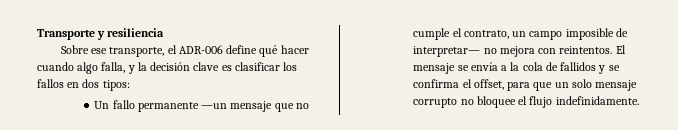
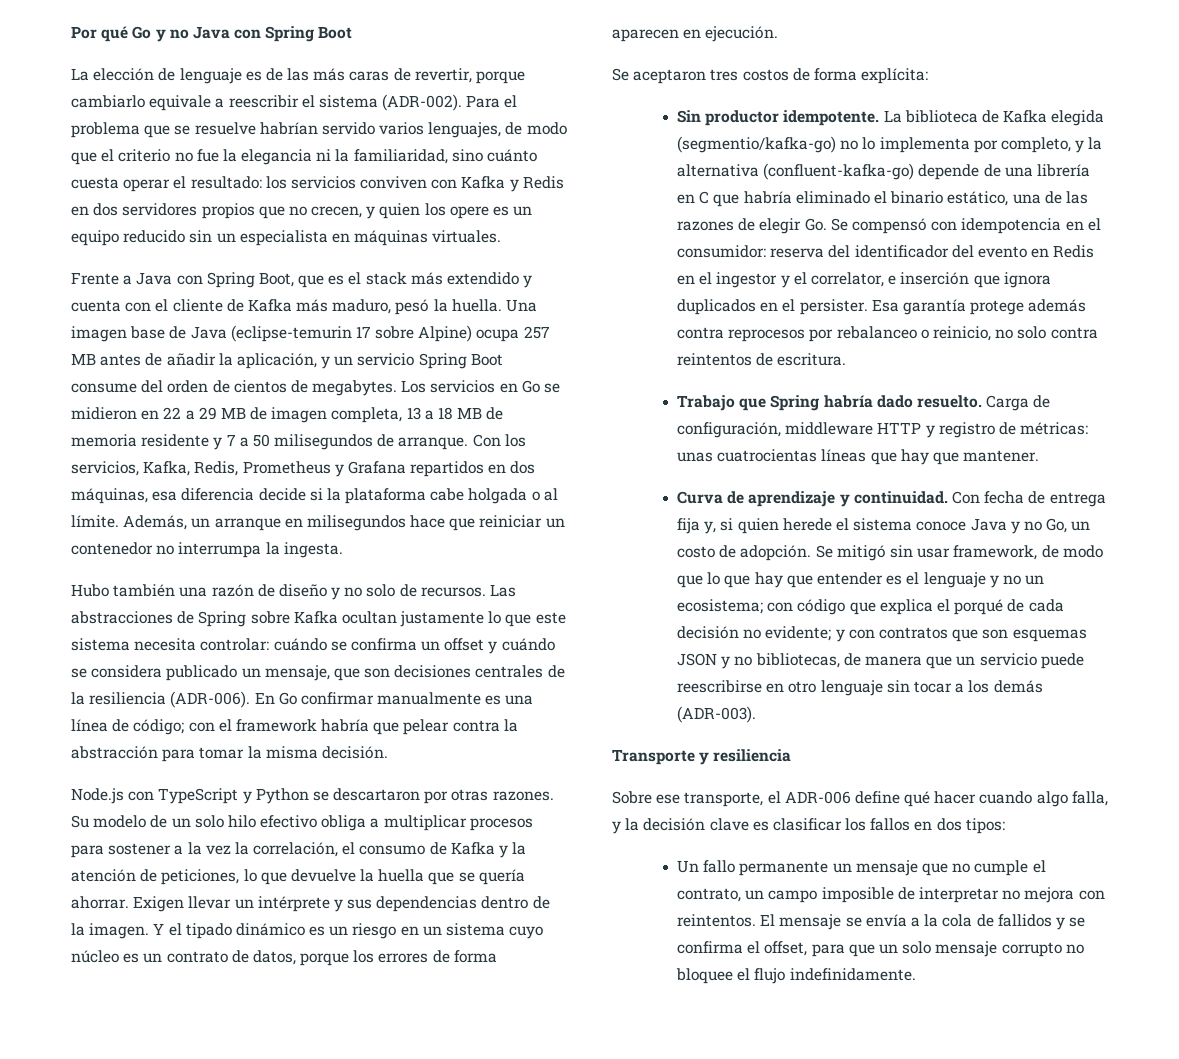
+ Por qué Go y no Java con Spring Boot
+ La elección de lenguaje es de las más caras de revertir, porque cambiarlo equivale a reescribir el sistema (ADR-002). Para el problema que se resuelve habrían servido varios lenguajes, de modo que el criterio no fue la elegancia ni la familiaridad, sino cuánto cuesta operar el resultado: los servicios conviven con Kafka y Redis en dos servidores propios que no crecen, y quien los opere es un equipo reducido sin un especialista en máquinas virtuales.
+ Frente a Java con Spring Boot, que es el stack más extendido y cuenta con el cliente de Kafka más maduro, pesó la huella. Una imagen base de Java (eclipse-temurin 17 sobre Alpine) ocupa 257 MB antes de añadir la aplicación, y un servicio Spring Boot consume del orden de cientos de megabytes. Los servicios en Go se midieron en 22 a 29 MB de imagen completa, 13 a 18 MB de memoria residente y 7 a 50 milisegundos de arranque. Con los servicios, Kafka, Redis, Prometheus y Grafana repartidos en dos máquinas, esa diferencia decide si la plataforma cabe holgada o al límite. Además, un arranque en milisegundos hace que reiniciar un contenedor no interrumpa la ingesta.
+ Hubo también una razón de diseño y no solo de recursos. Las abstracciones de Spring sobre Kafka ocultan justamente lo que este sistema necesita controlar: cuándo se confirma un offset y cuándo se considera publicado un mensaje, que son decisiones centrales de la resiliencia (ADR-006). En Go confirmar manualmente es una línea de código; con el framework habría que pelear contra la abstracción para tomar la misma decisión.
+ Node.js con TypeScript y Python se descartaron por otras razones. Su modelo de un solo hilo efectivo obliga a multiplicar procesos para sostener a la vez la correlación, el consumo de Kafka y la atención de peticiones, lo que devuelve la huella que se quería ahorrar. Exigen llevar un intérprete y sus dependencias dentro de la imagen. Y el tipado dinámico es un riesgo en un sistema cuyo núcleo es un contrato de datos, porque los errores de forma aparecen en ejecución.
+ Se aceptaron tres costos de forma explícita:
+ Sin productor idempotente. La biblioteca de Kafka elegida (segmentio/kafka-go) no lo implementa por completo, y la alternativa (confluent-kafka-go) depende de una librería en C que habría eliminado el binario estático, una de las razones de elegir Go. Se compensó con idempotencia en el consumidor: reserva del identificador del evento en Redis en el ingestor y el correlator, e inserción que ignora duplicados en el persister. Esa garantía protege además contra reprocesos por rebalanceo o reinicio, no solo contra reintentos de escritura.
+ Trabajo que Spring habría dado resuelto. Carga de configuración, middleware HTTP y registro de métricas: unas cuatrocientas líneas que hay que mantener.
+ Curva de aprendizaje y continuidad. Con fecha de entrega fija y, si quien herede el sistema conoce Java y no Go, un costo de adopción. Se mitigó sin usar framework, de modo que lo que hay que entender es el lenguaje y no un ecosistema; con código que explica el porqué de cada decisión no evidente; y con contratos que son esquemas JSON y no bibliotecas, de manera que un servicio puede reescribirse en otro lenguaje sin tocar a los demás (ADR-003).
- Un fallo permanente —un mensaje que no cumple el contrato, un campo imposible de interpretar— no mejora con reintentos.
+ Un fallo permanente un mensaje que no cumple el contrato, un campo imposible de interpretar no mejora con reintentos.

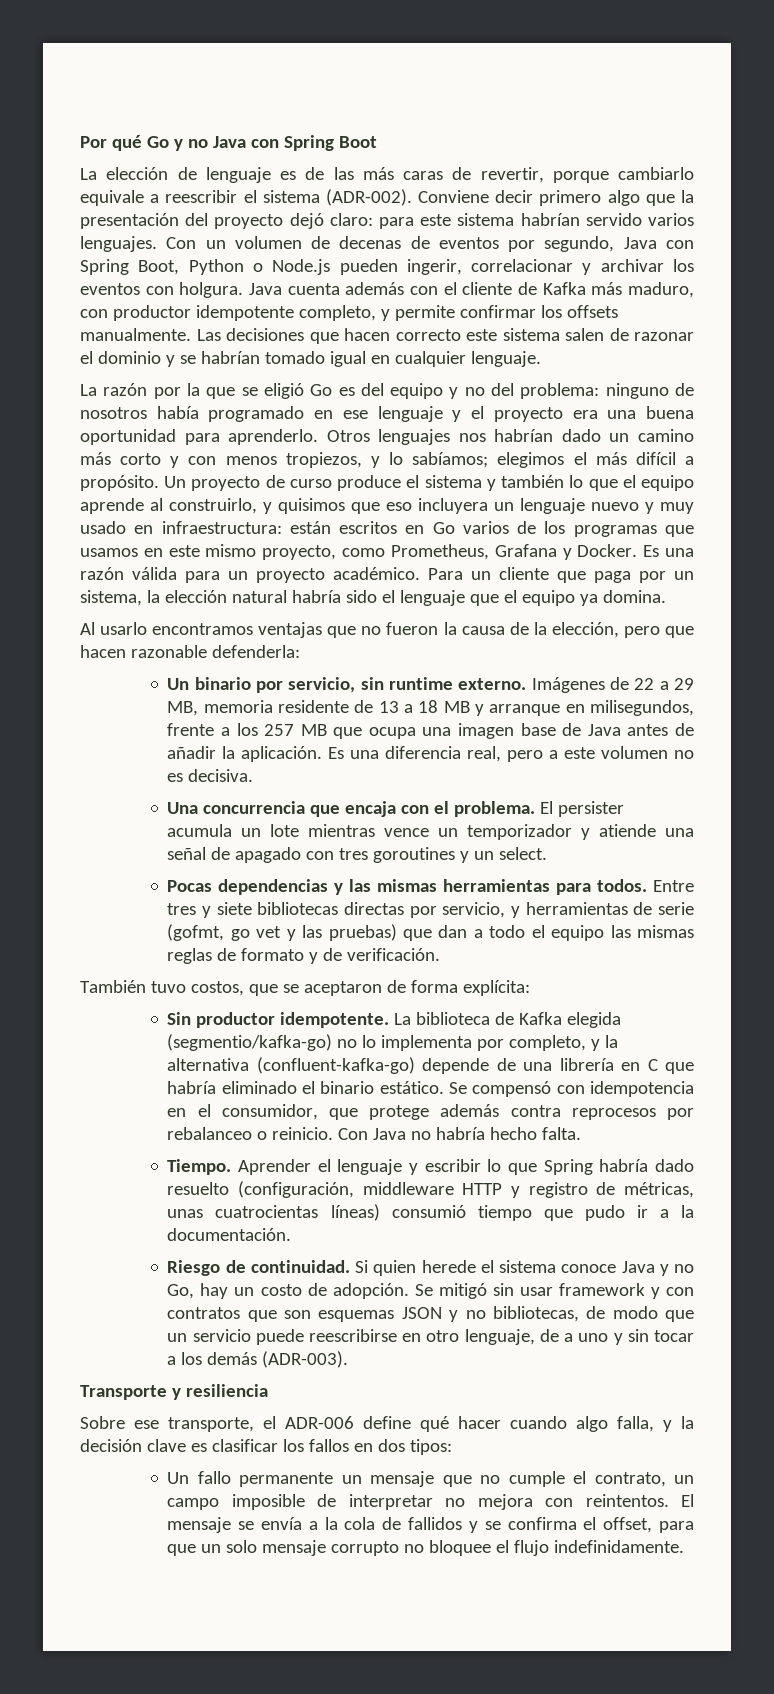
- Para el problema que se resuelve habrían servido varios lenguajes, de modo que el criterio no fue la elegancia ni la familiaridad, sino cuánto cuesta operar el resultado: los servicios conviven con Kafka y Redis en dos servidores propios que no crecen, y quien los opere es un equipo reducido sin un especialista en máquinas virtuales.
- Frente a Java con Spring Boot, que es el stack más extendido y cuenta con el cliente de Kafka más maduro, pesó la huella. Una imagen base de Java (eclipse-temurin 17 sobre Alpine) ocupa 257 MB antes de añadir la aplicación, y un servicio Spring Boot consume del orden de cientos de megabytes. Los servicios en Go se midieron en 22 a 29 MB de imagen completa, 13 a 18 MB de memoria residente y 7 a 50 milisegundos de arranque. Con los servicios, Kafka, Redis, Prometheus y Grafana repartidos en dos máquinas, esa diferencia decide si la plataforma cabe holgada o al límite. Además, un arranque en milisegundos hace que reiniciar un contenedor no interrumpa la ingesta.
- Hubo también una razón de diseño y no solo de recursos. Las abstracciones de Spring sobre Kafka ocultan justamente lo que este sistema necesita controlar: cuándo se confirma un offset y cuándo se considera publicado un mensaje, que son decisiones centrales de la resiliencia (ADR-006). En Go confirmar manualmente es una línea de código; con el framework habría que pelear contra la abstracción para tomar la misma decisión.
- Node.js con TypeScript y Python se descartaron por otras razones. Su modelo de un solo hilo efectivo obliga a multiplicar procesos para sostener a la vez la correlación, el consumo de Kafka y la atención de peticiones, lo que devuelve la huella que se quería ahorrar. Exigen llevar un intérprete y sus dependencias dentro de la imagen. Y el tipado dinámico es un riesgo en un sistema cuyo núcleo es un contrato de datos, porque los errores de forma aparecen en ejecución.
- Se aceptaron tres costos de forma explícita:
+ Conviene decir primero algo que la presentación del proyecto dejó claro: para este sistema habrían servido varios lenguajes. Con un volumen de decenas de eventos por segundo, Java con Spring Boot, Python o Node.js pueden ingerir, correlacionar y archivar los eventos con holgura. Java cuenta además con el cliente de Kafka más maduro, con productor idempotente completo, y permite confirmar los offsets manualmente. Las decisiones que hacen correcto este sistema salen de razonar el dominio y se habrían tomado igual en cualquier lenguaje.
+ La razón por la que se eligió Go es del equipo y no del problema: ninguno de nosotros había programado en ese lenguaje y el proyecto era una buena oportunidad para aprenderlo. Otros lenguajes nos habrían dado un camino más corto y con menos tropiezos, y lo sabíamos; elegimos el más difícil a propósito. Un proyecto de curso produce el sistema y también lo que el equipo aprende al construirlo, y quisimos que eso incluyera un lenguaje nuevo y muy usado en infraestructura: están escritos en Go varios de los programas que usamos en este mismo proyecto, como Prometheus, Grafana y Docker. Es una razón válida para un proyecto académico. Para un cliente que paga por un sistema, la elección natural habría sido el lenguaje que el equipo ya domina.
+ Al usarlo encontramos ventajas que no fueron la causa de la elección, pero que hacen razonable defenderla:
+ Un binario por servicio, sin runtime externo. Imágenes de 22 a 29 MB, memoria residente de 13 a 18 MB y arranque en milisegundos, frente a los 257 MB que ocupa una imagen base de Java antes de añadir la aplicación. Es una diferencia real, pero a este volumen no es decisiva.
+ Una concurrencia que encaja con el problema. El persister acumula un lote mientras vence un temporizador y atiende una señal de apagado con tres goroutines y un select.
+ Pocas dependencias y las mismas herramientas para todos. Entre tres y siete bibliotecas directas por servicio, y herramientas de serie (gofmt, go vet y las pruebas) que dan a todo el equipo las mismas reglas de formato y de verificación.
+ También tuvo costos, que se aceptaron de forma explícita:
- La biblioteca de Kafka elegida (segmentio/kafka-go) no lo implementa por completo, y la alternativa (confluent-kafka-go) depende de una librería en C que habría eliminado el binario estático, una de las razones de elegir Go. Se compensó con idempotencia en el consumidor: reserva del identificador del evento en Redis en el ingestor y el correlator, e inserción que ignora duplicados en el persister. Esa garantía protege además contra reprocesos por rebalanceo o reinicio, no solo contra reintentos de escritura.
- Trabajo que Spring habría dado resuelto. Carga de configuración, middleware HTTP y registro de métricas: unas cuatrocientas líneas que hay que mantener.
- Curva de aprendizaje y continuidad. Con fecha de entrega fija y, si quien herede el sistema conoce Java y no Go, un costo de adopción.
+ La biblioteca de Kafka elegida (segmentio/kafka-go) no lo implementa por completo, y la alternativa (confluent-kafka-go) depende de una librería en C que habría eliminado el binario estático. Se compensó con idempotencia en el consumidor, que protege además contra reprocesos por rebalanceo o reinicio. Con Java no habría hecho falta.
+ Tiempo. Aprender el lenguaje y escribir lo que Spring habría dado resuelto (configuración, middleware HTTP y registro de métricas, unas cuatrocientas líneas) consumió tiempo que pudo ir a la documentación.
+ Riesgo de continuidad. Si quien herede el sistema conoce Java y no Go, hay un costo de adopción.
- Se mitigó sin usar framework, de modo que lo que hay que entender es el lenguaje y no un ecosistema; con código que explica el porqué de cada decisión no evidente; y con contratos que son esquemas JSON y no bibliotecas, de manera que un servicio puede reescribirse en otro lenguaje sin tocar a los demás (ADR-003).
+ Se mitigó sin usar framework y con contratos que son esquemas JSON y no bibliotecas, de modo que un servicio puede reescribirse en otro lenguaje, de a uno y sin tocar a los demás (ADR-003).

